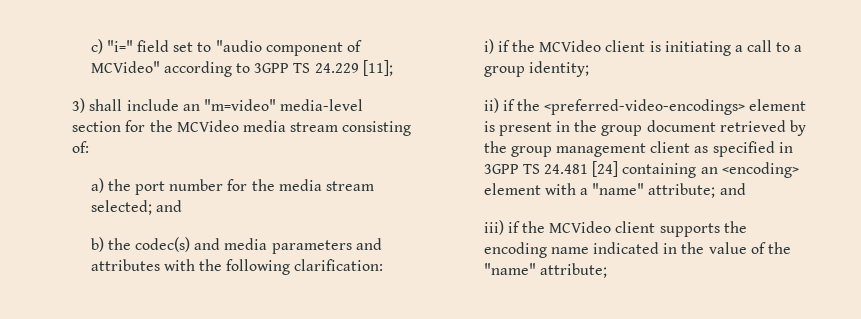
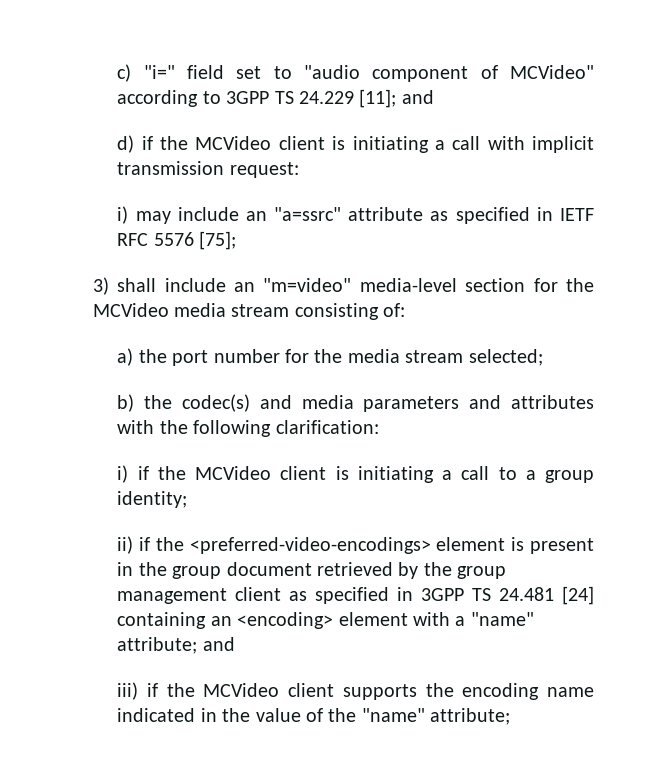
- c) "i=" field set to "audio component of MCVideo" according to 3GPP TS 24.229 [11];
+ c) "i=" field set to "audio component of MCVideo" according to 3GPP TS 24.229 [11]; and
+ d) if the MCVideo client is initiating a call with implicit transmission request:
+ i) may include an "a=ssrc" attribute as specified in IETF RFC 5576 [75];
- a) the port number for the media stream selected; and
+ a) the port number for the media stream selected;

